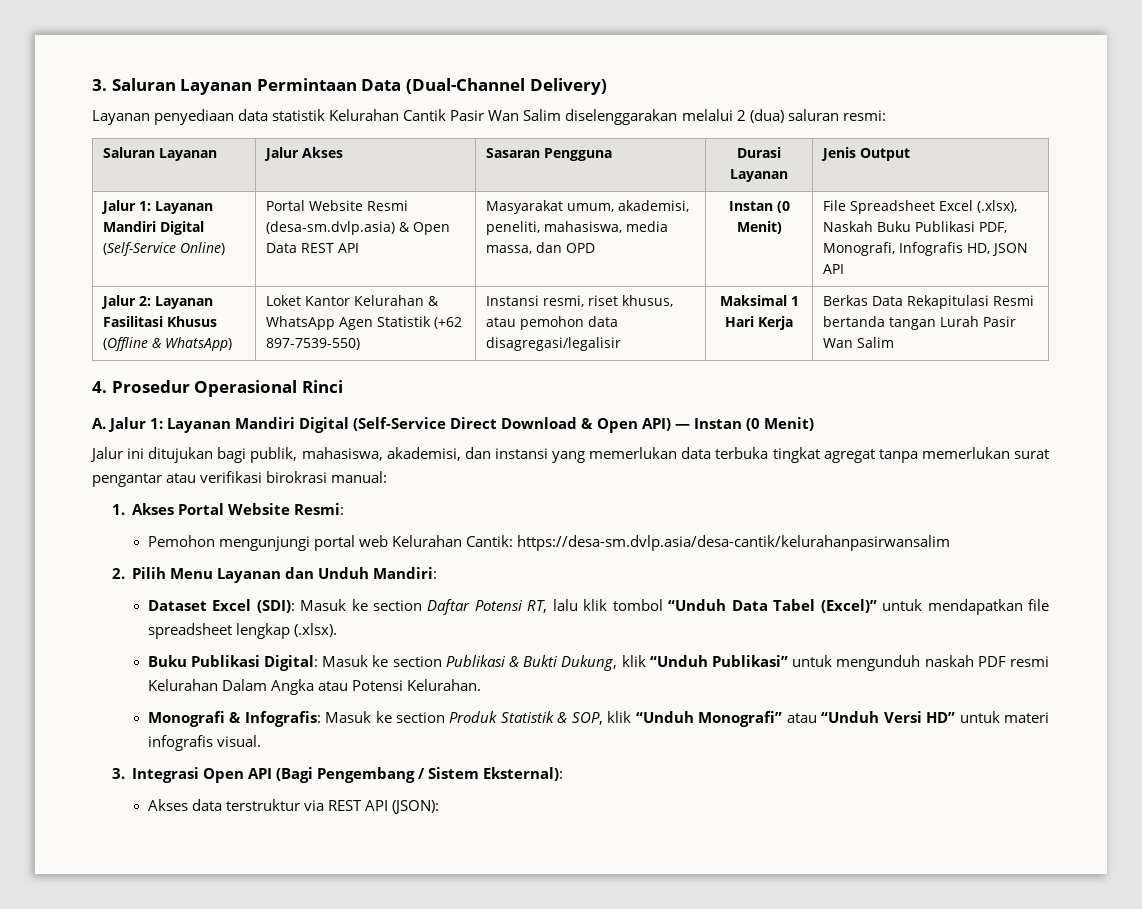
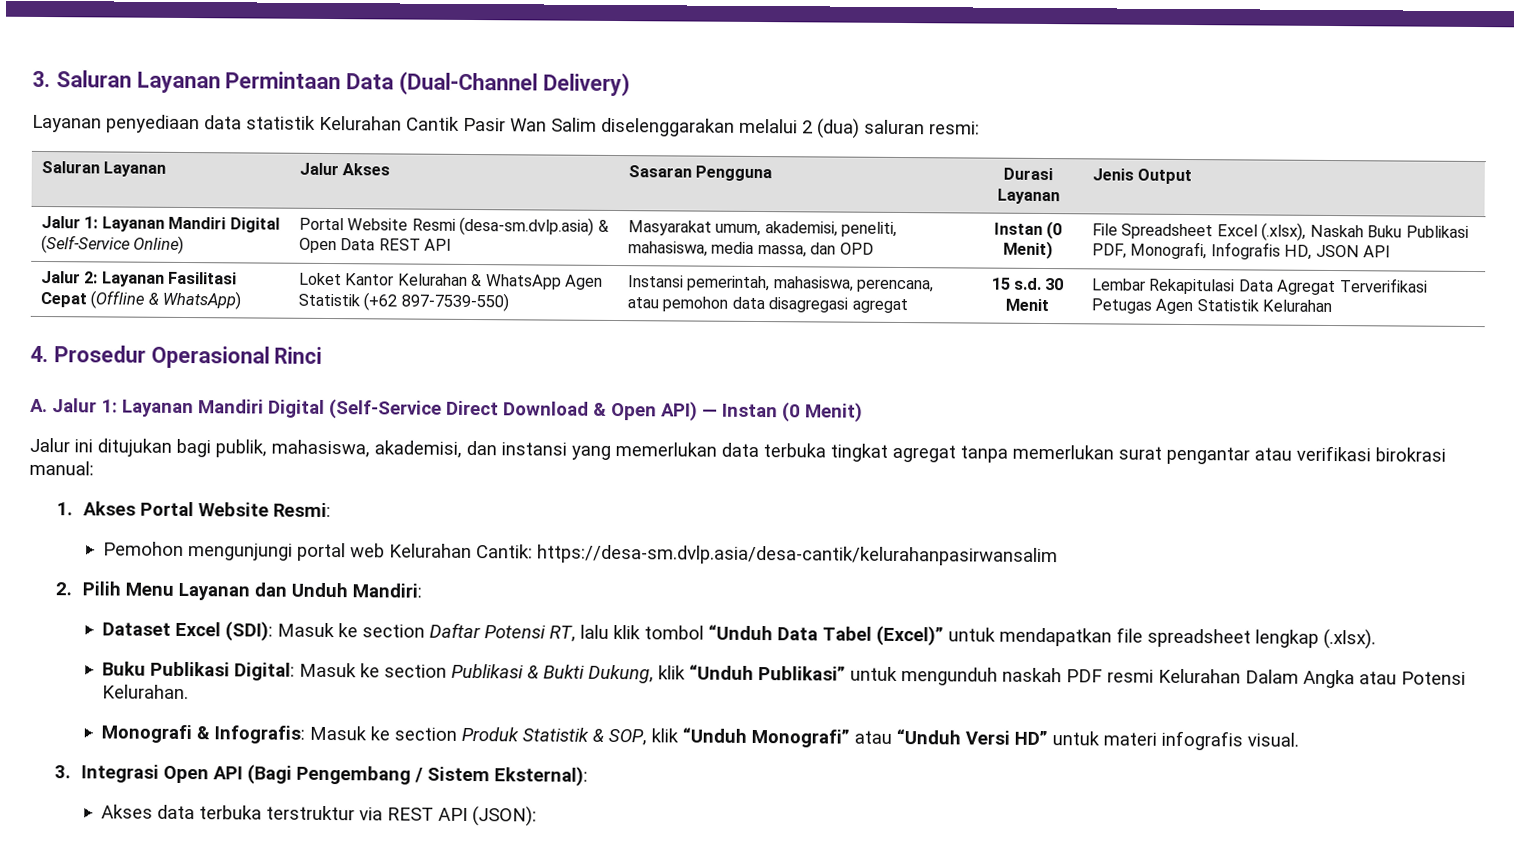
- Jalur 2: Layanan Fasilitasi Khusus (Offline & WhatsApp) | Loket Kantor Kelurahan & WhatsApp Agen Statistik (+62 897-7539-550) | Instansi resmi, riset khusus, atau pemohon data disagregasi/legalisir | Maksimal 1 Hari Kerja | Berkas Data Rekapitulasi Resmi bertanda tangan Lurah Pasir Wan Salim
+ Jalur 2: Layanan Fasilitasi Cepat (Offline & WhatsApp) | Loket Kantor Kelurahan & WhatsApp Agen Statistik (+62 897-7539-550) | Instansi pemerintah, mahasiswa, perencana, atau pemohon data disagregasi agregat | 15 s.d. 30 Menit | Lembar Rekapitulasi Data Agregat Terverifikasi Petugas Agen Statistik Kelurahan
- Akses data terstruktur via REST API (JSON):
+ Akses data terbuka terstruktur via REST API (JSON):

